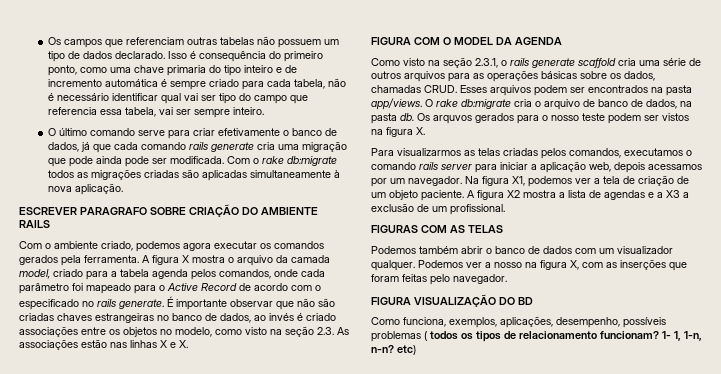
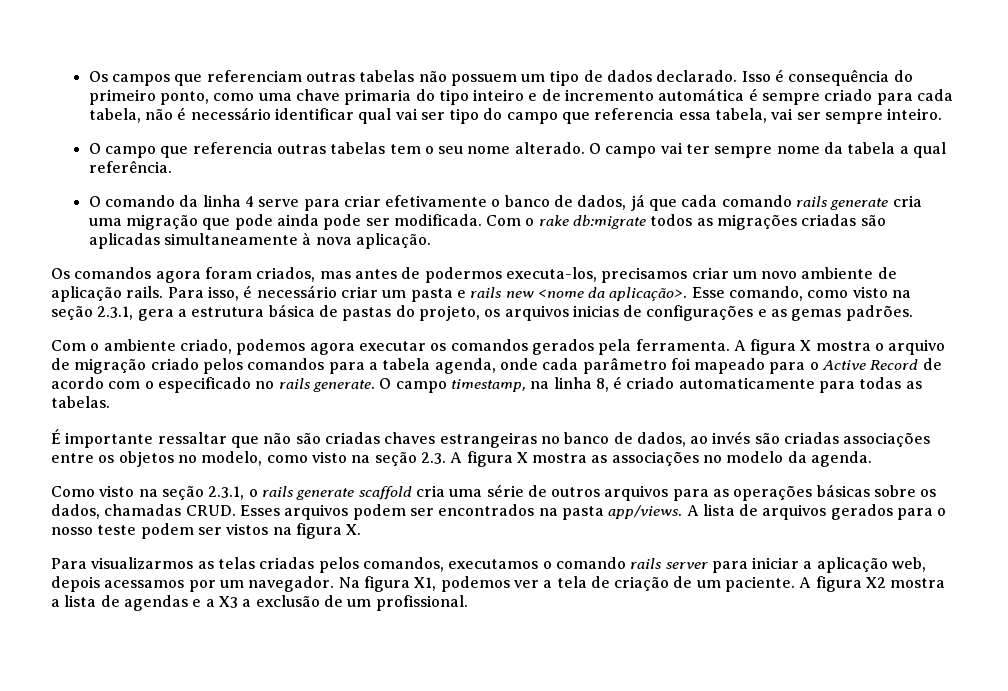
- O último comando serve para criar efetivamente o banco de dados, já que cada comando rails generate cria uma migração que pode ainda pode ser modificada.
+ O campo que referencia outras tabelas tem o seu nome alterado. O campo vai ter sempre nome da tabela a qual referência.
+ O comando da linha 4 serve para criar efetivamente o banco de dados, já que cada comando rails generate cria uma migração que pode ainda pode ser modificada.
- ESCREVER PARAGRAFO SOBRE CRIAÇÃO DO AMBIENTE RAILS
+ Os comandos agora foram criados, mas antes de podermos executa-los, precisamos criar um novo ambiente de aplicação rails. Para isso, é necessário criar um pasta e rails new <nome da aplicação>. Esse comando, como visto na seção 2.3.1, gera a estrutura básica de pastas do projeto, os arquivos inicias de configurações e as gemas padrões.
- A figura X mostra o arquivo da camada model, criado para a tabela agenda pelos comandos, onde cada parâmetro foi mapeado para o Active Record de acordo com o especificado no rails generate. É importante observar que não são criadas chaves estrangeiras no banco de dados, ao invés é criado associações entre os objetos no modelo, como visto na seção 2.3. As associações estão nas linhas X e X.
- FIGURA COM O MODEL DA AGENDA
+ A figura X mostra o arquivo de migração criado pelos comandos para a tabela agenda, onde cada parâmetro foi mapeado para o Active Record de acordo com o especificado no rails generate. O campo timestamp, na linha 8, é criado automaticamente para todas as tabelas.
+ É importante ressaltar que não são criadas chaves estrangeiras no banco de dados, ao invés são criadas associações entre os objetos no modelo, como visto na seção 2.3. A figura X mostra as associações no modelo da agenda.
- O rake db:migrate cria o arquivo de banco de dados, na pasta db. Os arquvos gerados para o nosso teste podem ser vistos na figura X.
+ A lista de arquivos gerados para o nosso teste podem ser vistos na figura X.
- Na figura X1, podemos ver a tela de criação de um objeto paciente.
+ Na figura X1, podemos ver a tela de criação de um paciente.
- FIGURAS COM AS TELAS
- Podemos também abrir o banco de dados com um visualizador qualquer. Podemos ver a nosso na figura X, com as inserções que foram feitas pelo navegador.
- FIGURA VISUALIZAÇÃO DO BD
- Como funciona, exemplos, aplicações, desempenho, possíveis problemas ( todos os tipos de relacionamento funcionam? 1- 1, 1-n, n-n? etc)

